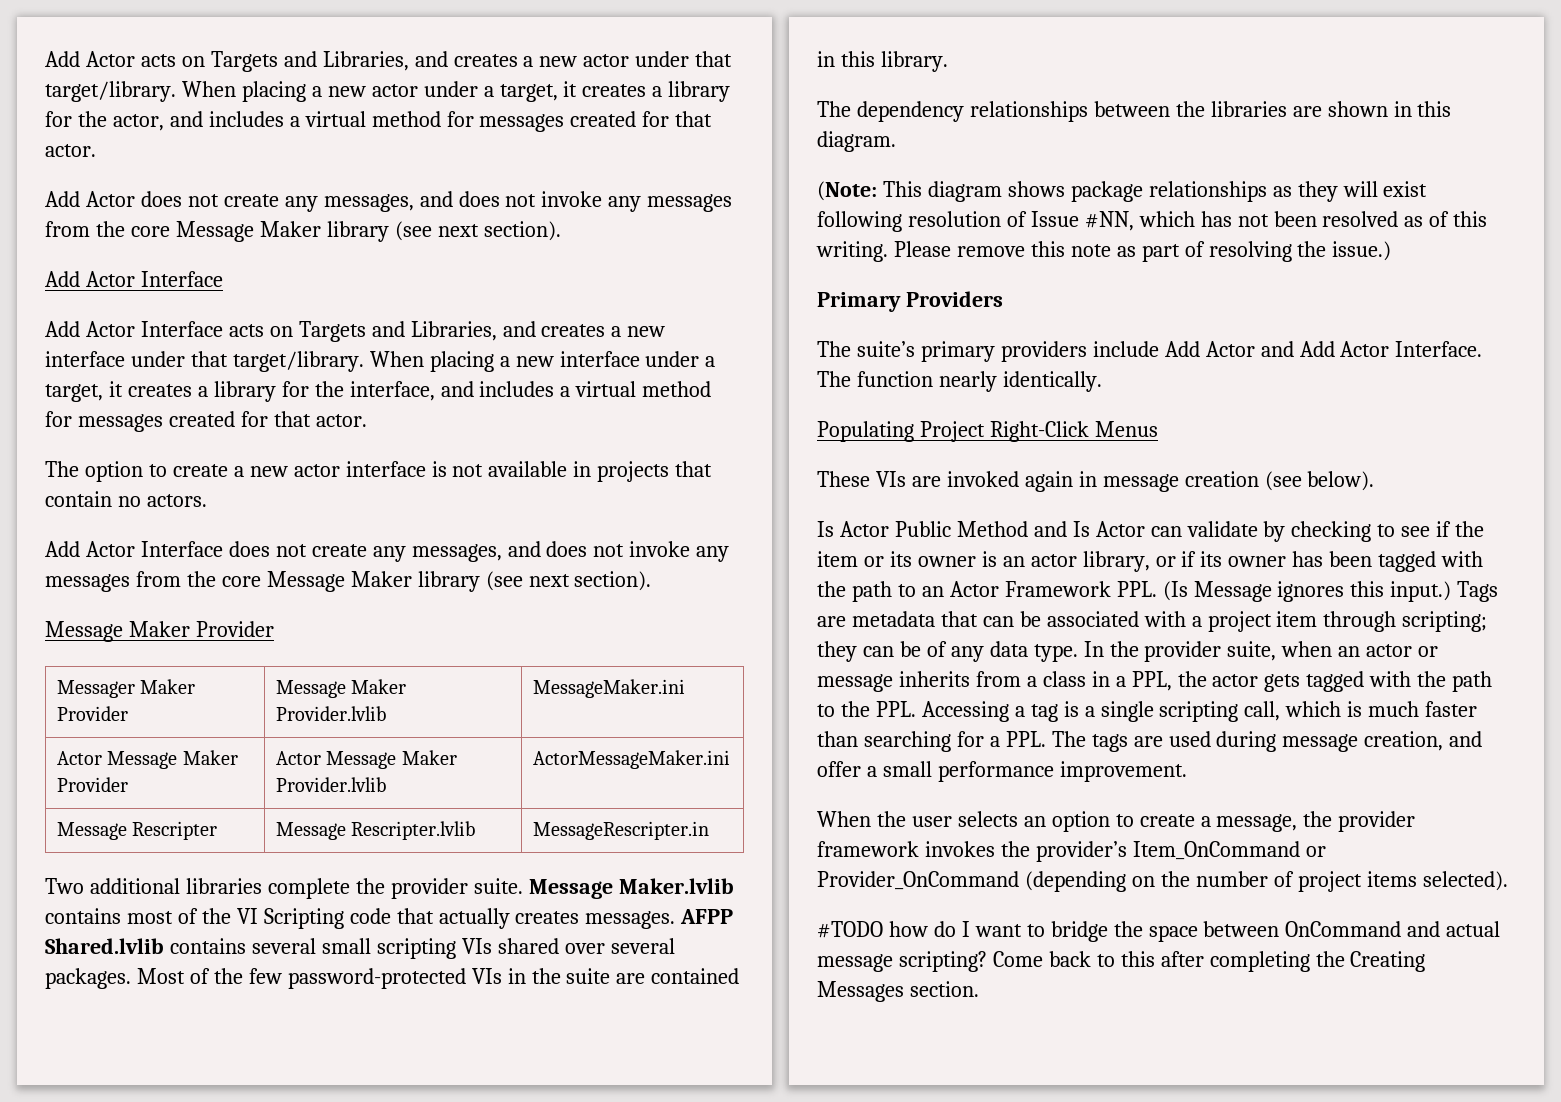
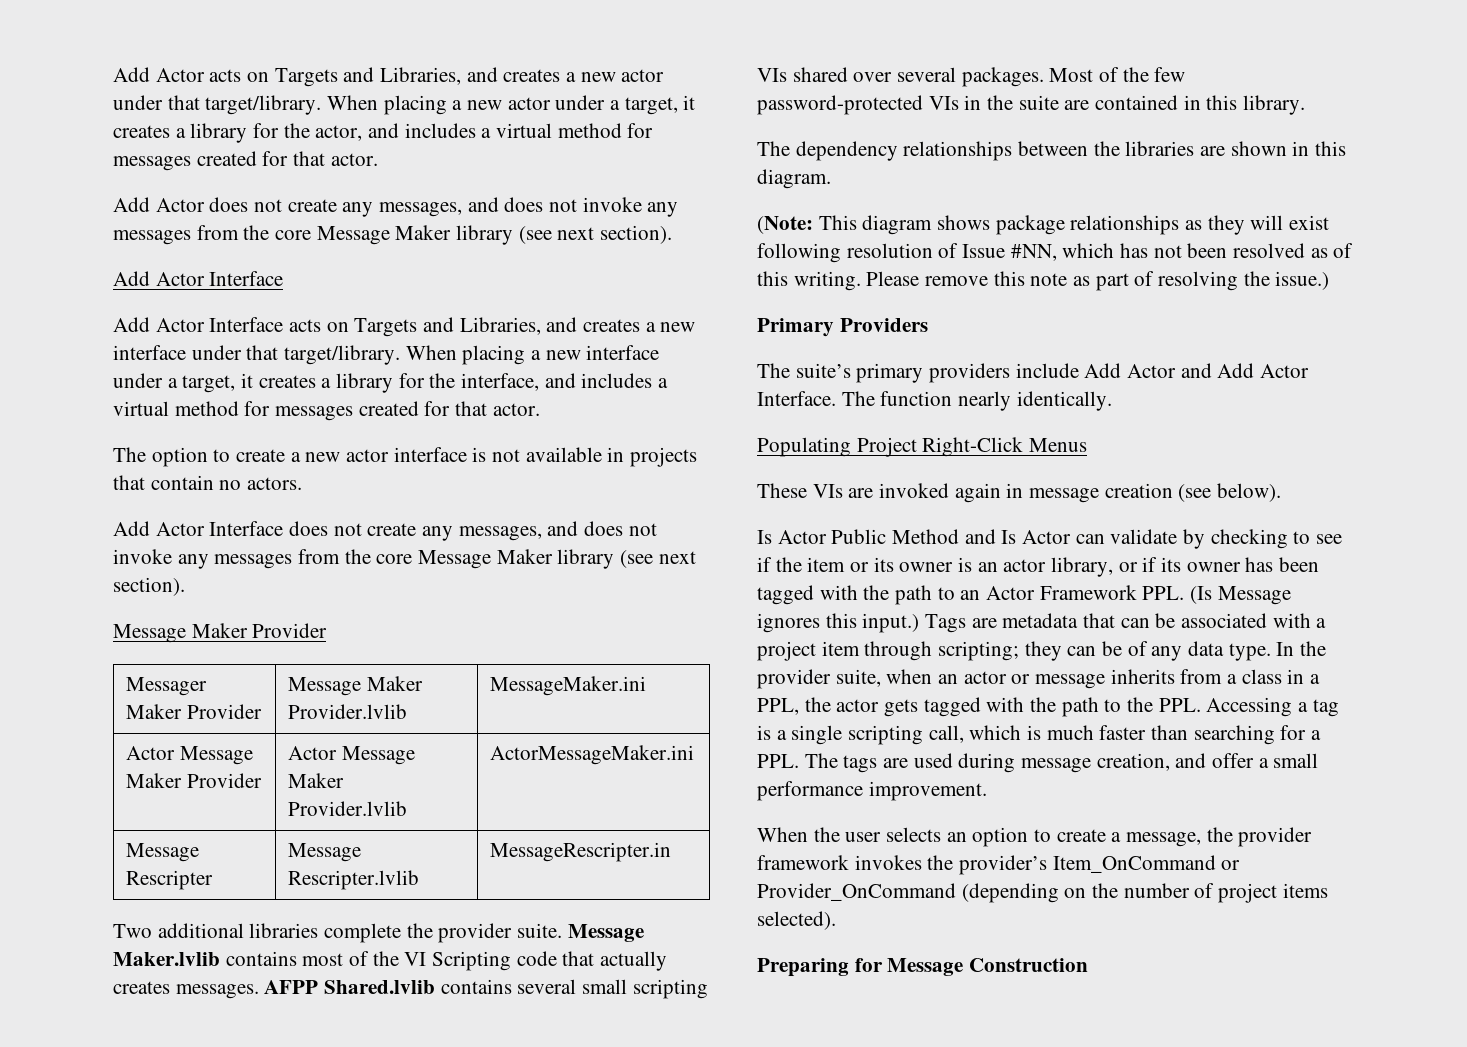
- #TODO how do I want to bridge the space between OnCommand and actual message scripting? Come back to this after completing the Creating Messages section.
+ Preparing for Message Construction

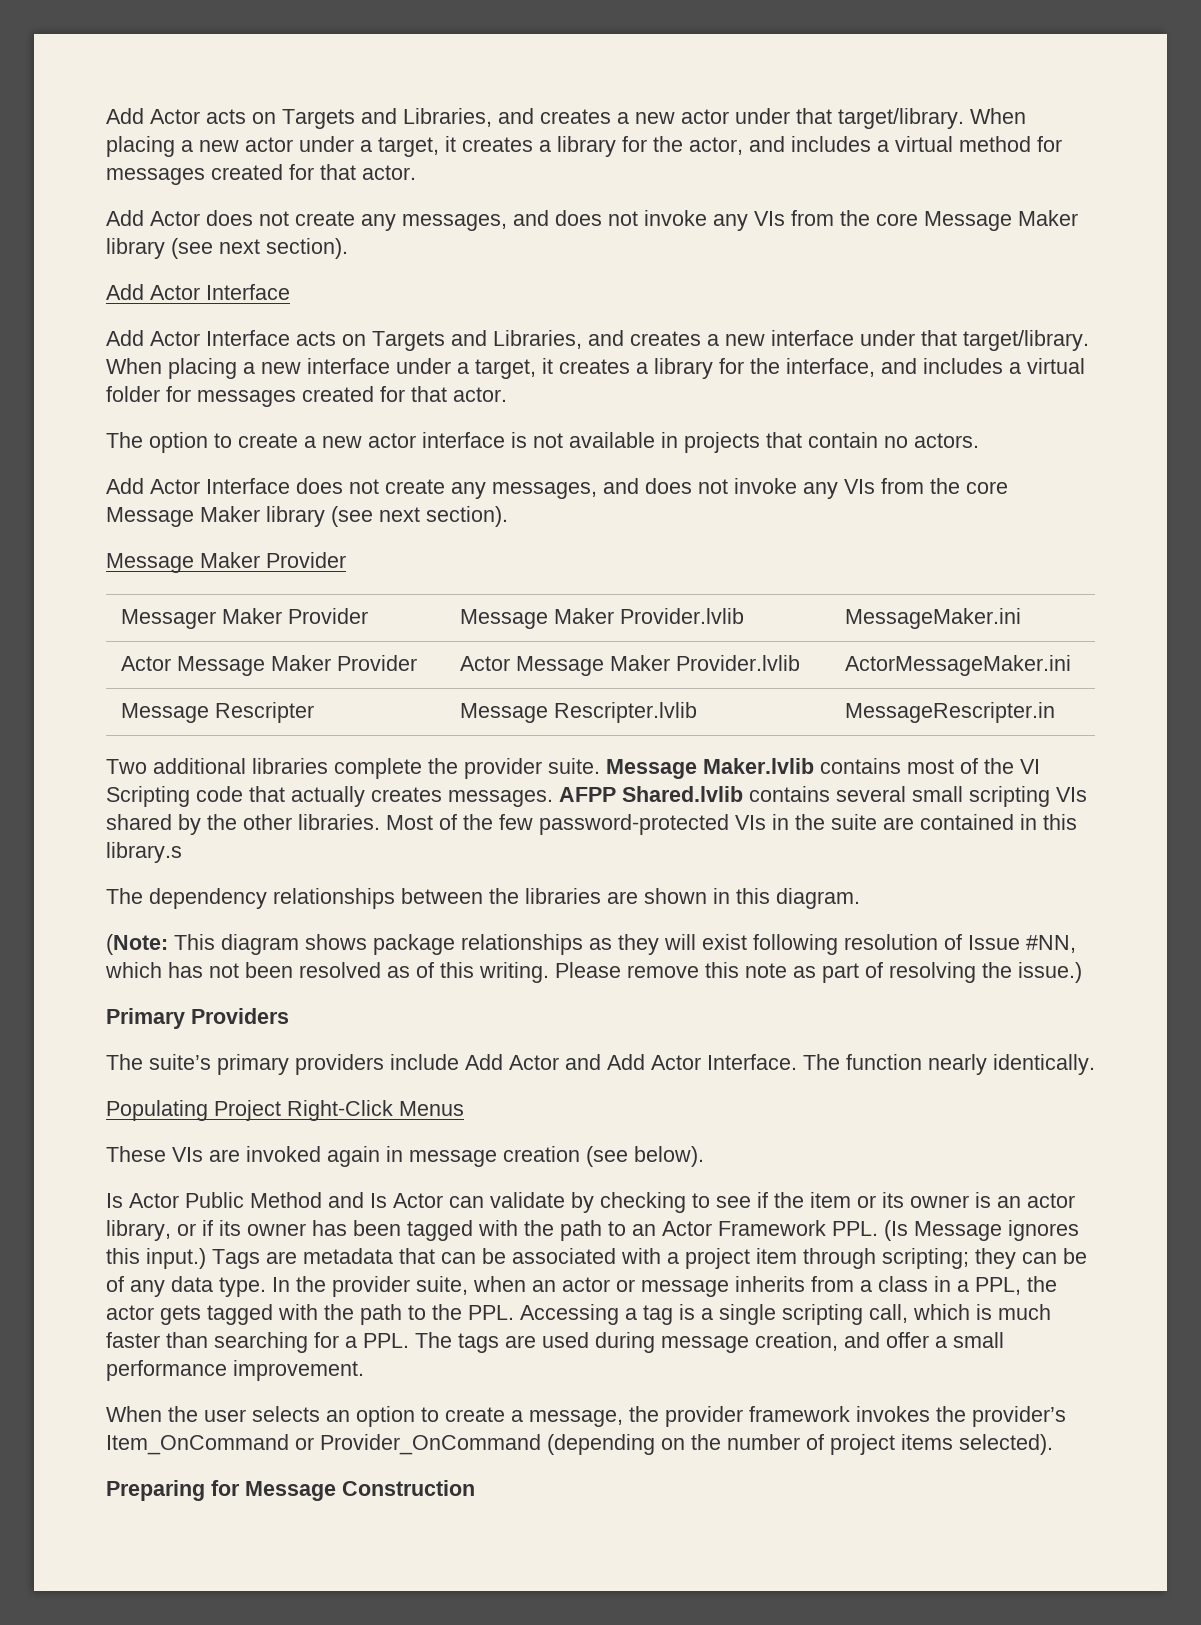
- Add Actor does not create any messages, and does not invoke any messages from the core Message Maker library (see next section).
+ Add Actor does not create any messages, and does not invoke any VIs from the core Message Maker library (see next section).
- When placing a new interface under a target, it creates a library for the interface, and includes a virtual method for messages created for that actor.
+ When placing a new interface under a target, it creates a library for the interface, and includes a virtual folder for messages created for that actor.
- Add Actor Interface does not create any messages, and does not invoke any messages from the core Message Maker library (see next section).
+ Add Actor Interface does not create any messages, and does not invoke any VIs from the core Message Maker library (see next section).
- AFPP Shared.lvlib contains several small scripting VIs shared over several packages.
+ AFPP Shared.lvlib contains several small scripting VIs shared by the other libraries.
- Most of the few password-protected VIs in the suite are contained in this library.
+ Most of the few password-protected VIs in the suite are contained in this library.s

